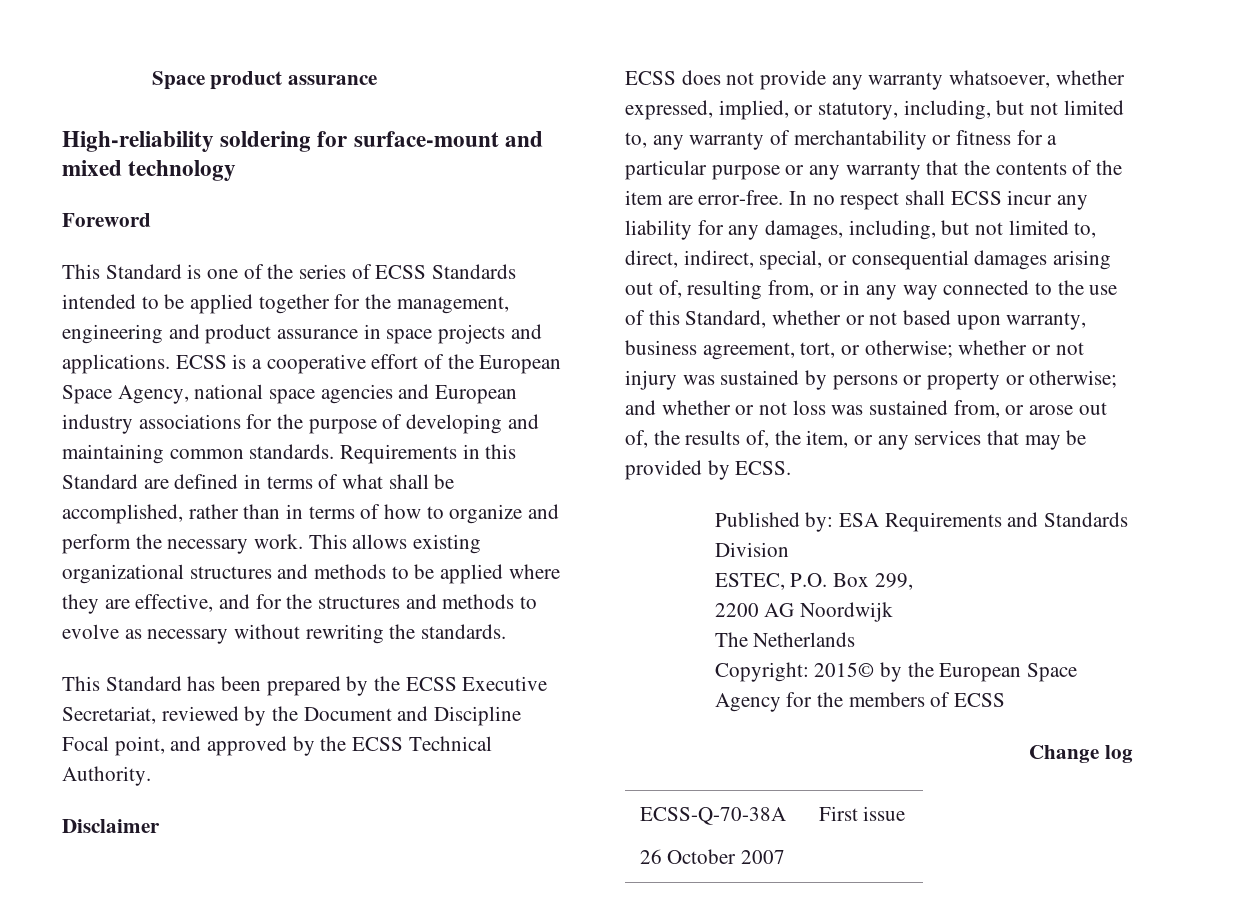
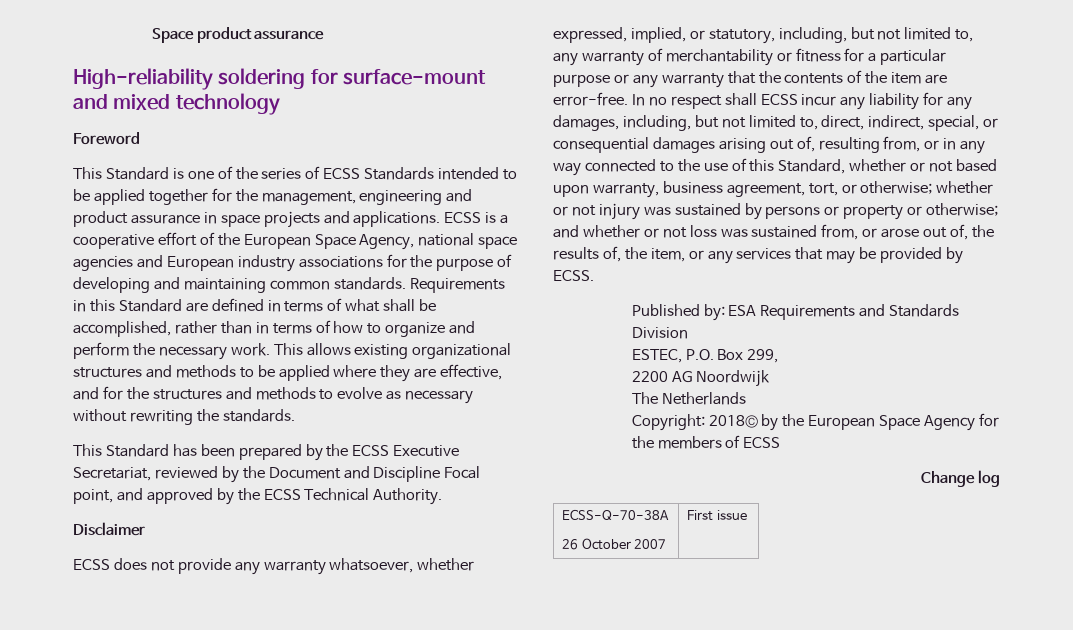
- Copyright: 2015© by the European Space Agency for the members of ECSS
+ Copyright: 2018© by the European Space Agency for the members of ECSS

